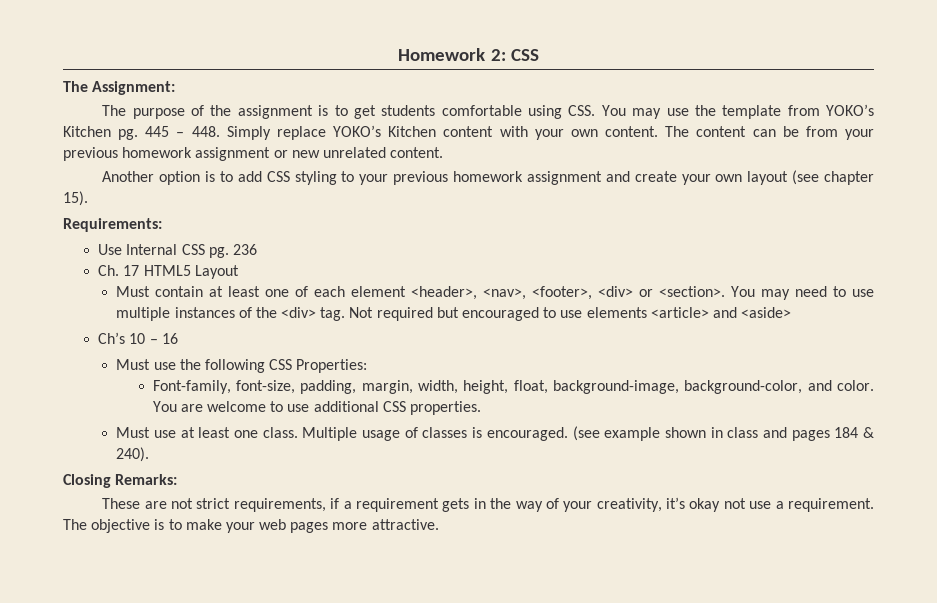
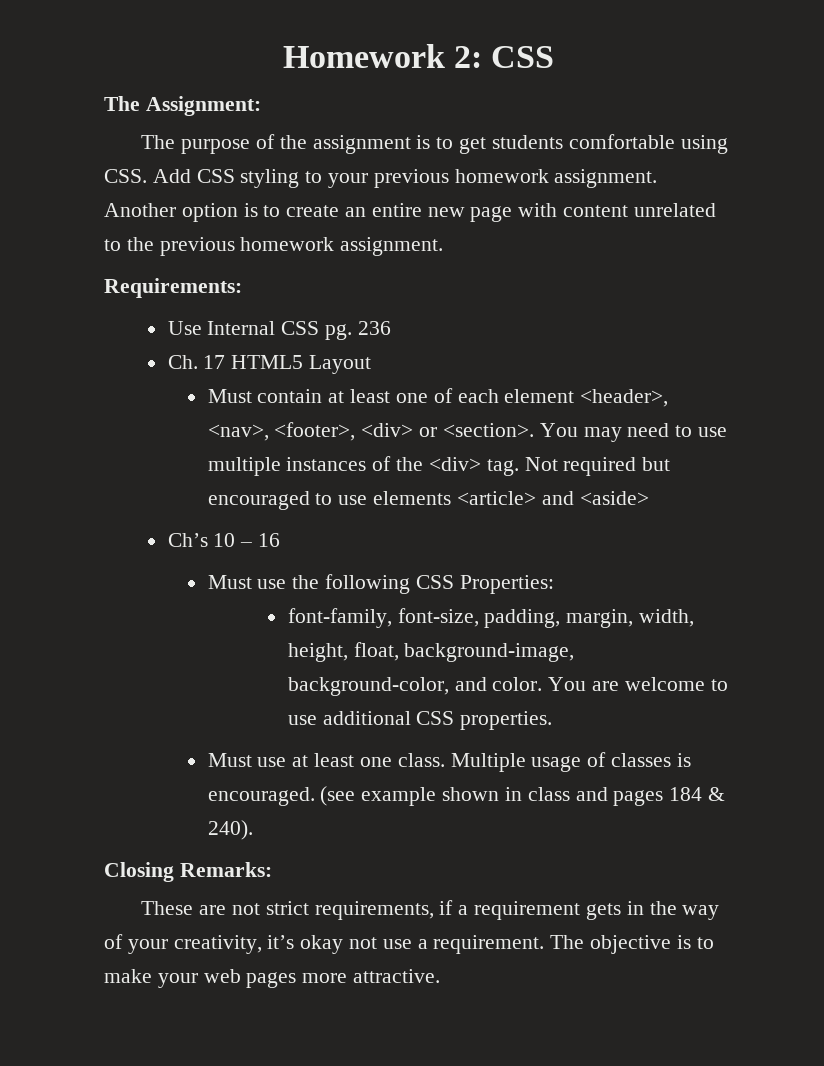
- The purpose of the assignment is to get students comfortable using CSS. You may use the template from YOKO’s Kitchen pg. 445 – 448. Simply replace YOKO’s Kitchen content with your own content. The content can be from your previous homework assignment or new unrelated content.
- Another option is to add CSS styling to your previous homework assignment and create your own layout (see chapter 15).
+ The purpose of the assignment is to get students comfortable using CSS. Add CSS styling to your previous homework assignment. Another option is to create an entire new page with content unrelated to the previous homework assignment.
- Font-family, font-size, padding, margin, width, height, float, background-image, background-color, and color.
+ font-family, font-size, padding, margin, width, height, float, background-image, background-color, and color.

